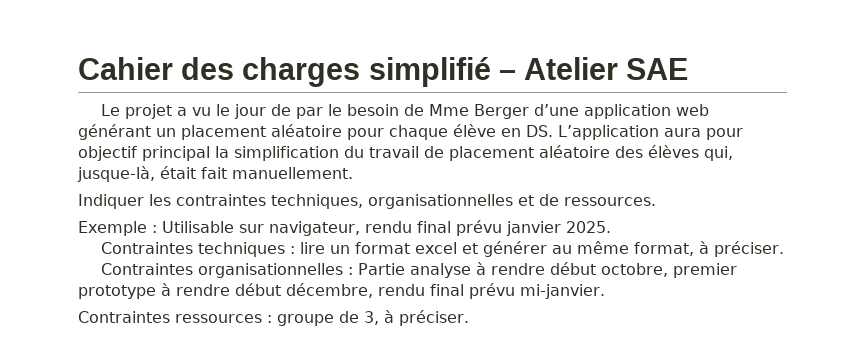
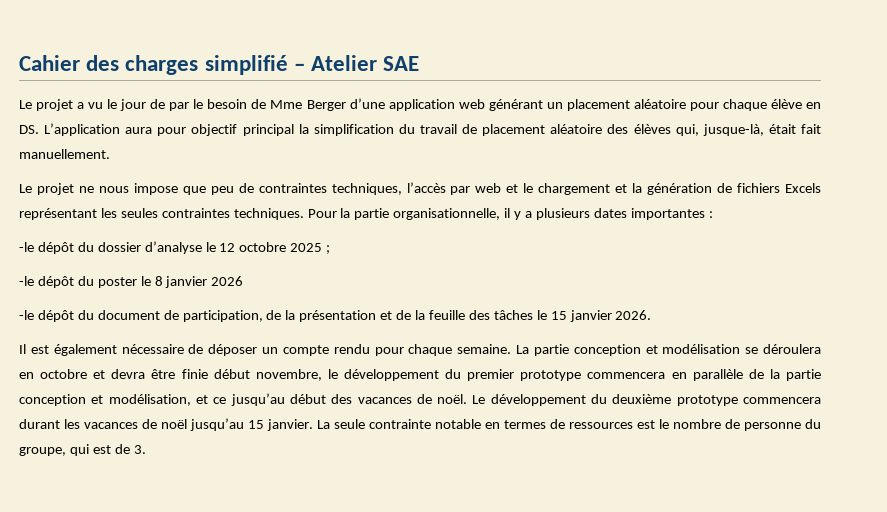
- Indiquer les contraintes techniques, organisationnelles et de ressources.
- Exemple : Utilisable sur navigateur, rendu final prévu janvier 2025.
- Contraintes techniques : lire un format excel et générer au même format, à préciser.
- Contraintes organisationnelles : Partie analyse à rendre début octobre, premier prototype à rendre début décembre, rendu final prévu mi-janvier.
- Contraintes ressources : groupe de 3, à préciser.
+ Le projet ne nous impose que peu de contraintes techniques, l’accès par web et le chargement et la génération de fichiers Excels représentant les seules contraintes techniques. Pour la partie organisationnelle, il y a plusieurs dates importantes :
+ -le dépôt du dossier d’analyse le 12 octobre 2025 ;
+ -le dépôt du poster le 8 janvier 2026
+ -le dépôt du document de participation, de la présentation et de la feuille des tâches le 15 janvier 2026.
+ Il est également nécessaire de déposer un compte rendu pour chaque semaine. La partie conception et modélisation se déroulera en octobre et devra être finie début novembre, le développement du premier prototype commencera en parallèle de la partie conception et modélisation, et ce jusqu’au début des vacances de noël. Le développement du deuxième prototype commencera durant les vacances de noël jusqu’au 15 janvier. La seule contrainte notable en termes de ressources est le nombre de personne du groupe, qui est de 3.

